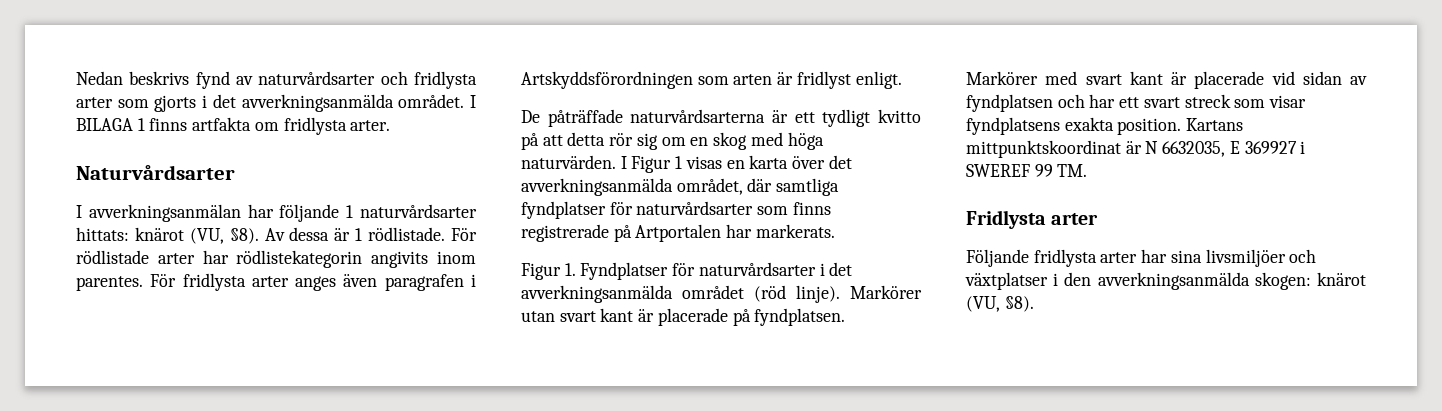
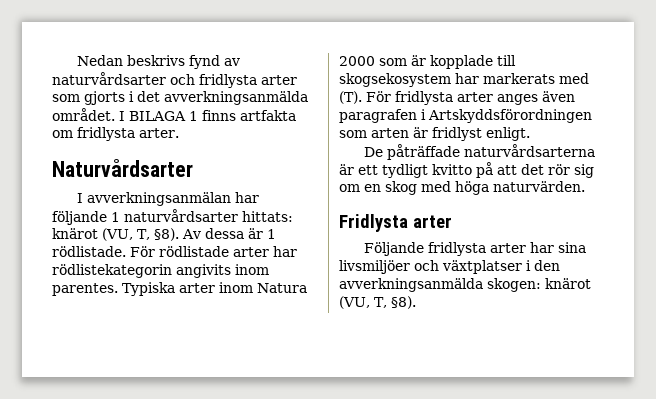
- I avverkningsanmälan har följande 1 naturvårdsarter hittats: knärot (VU, §8).
+ I avverkningsanmälan har följande 1 naturvårdsarter hittats: knärot (VU, T, §8).
- För fridlysta arter anges även paragrafen i Artskyddsförordningen som arten är fridlyst enligt.
+ Typiska arter inom Natura 2000 som är kopplade till skogsekosystem har markerats med (T). För fridlysta arter anges även paragrafen i Artskyddsförordningen som arten är fridlyst enligt.
- De påträffade naturvårdsarterna är ett tydligt kvitto på att detta rör sig om en skog med höga naturvärden. I Figur 1 visas en karta över det avverkningsanmälda området, där samtliga fyndplatser för naturvårdsarter som finns registrerade på Artportalen har markerats.
- Figur 1. Fyndplatser för naturvårdsarter i det avverkningsanmälda området (röd linje). Markörer utan svart kant är placerade på fyndplatsen. Markörer med svart kant är placerade vid sidan av fyndplatsen och har ett svart streck som visar fyndplatsens exakta position. Kartans mittpunktskoordinat är N 6632035, E 369927 i SWEREF 99 TM.
+ De påträffade naturvårdsarterna är ett tydligt kvitto på att det rör sig om en skog med höga naturvärden.
- Följande fridlysta arter har sina livsmiljöer och växtplatser i den avverkningsanmälda skogen: knärot (VU, §8).
+ Följande fridlysta arter har sina livsmiljöer och växtplatser i den avverkningsanmälda skogen: knärot (VU, T, §8).

